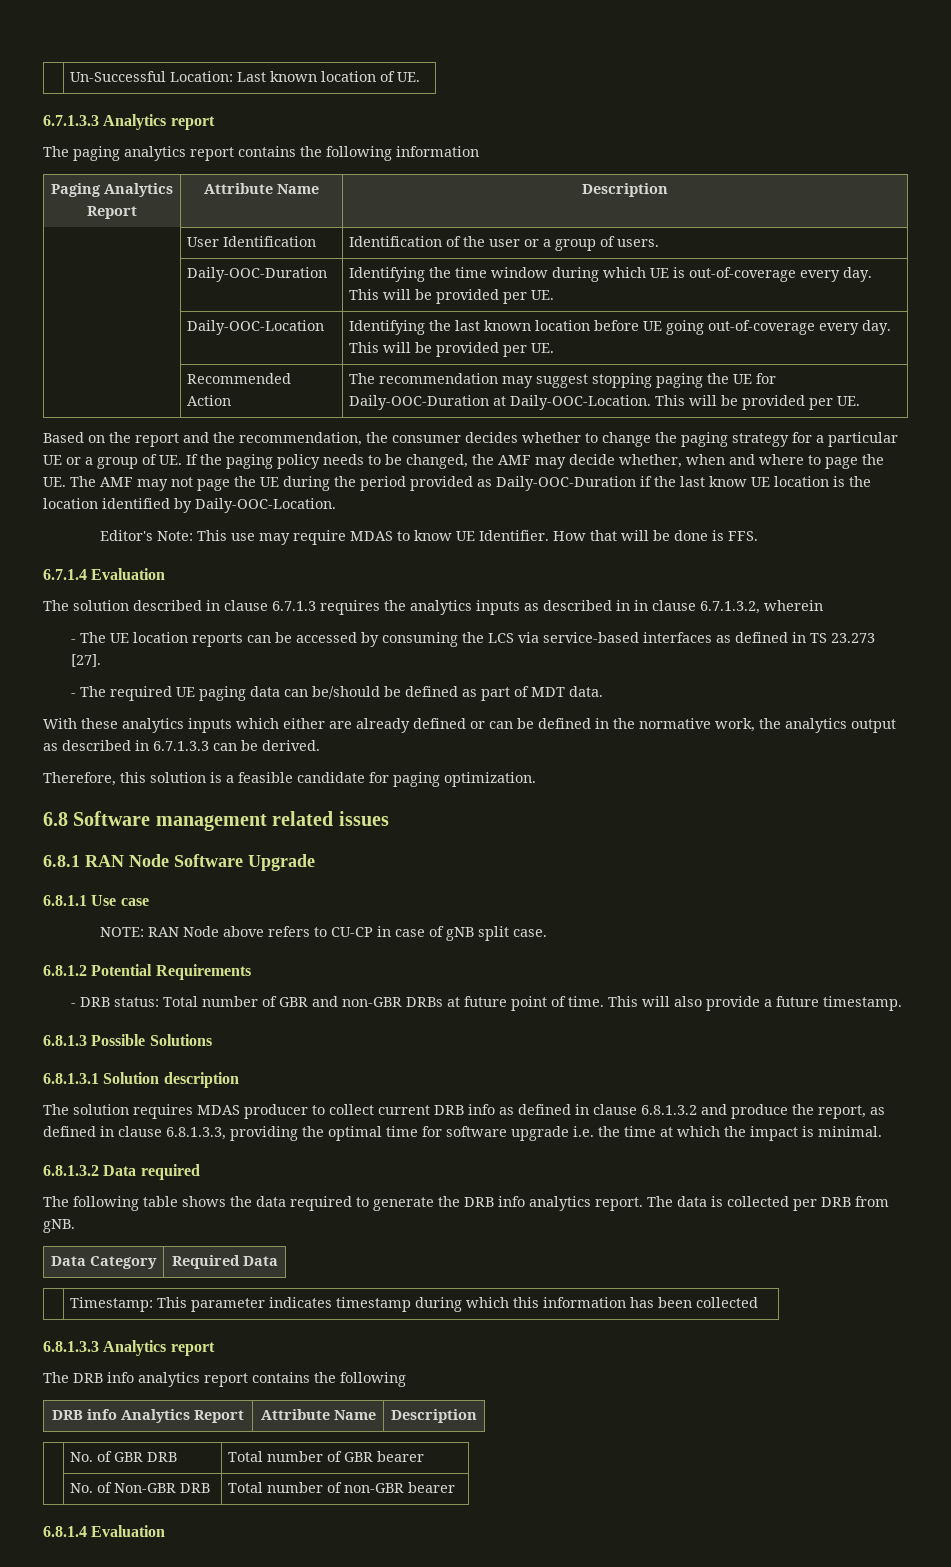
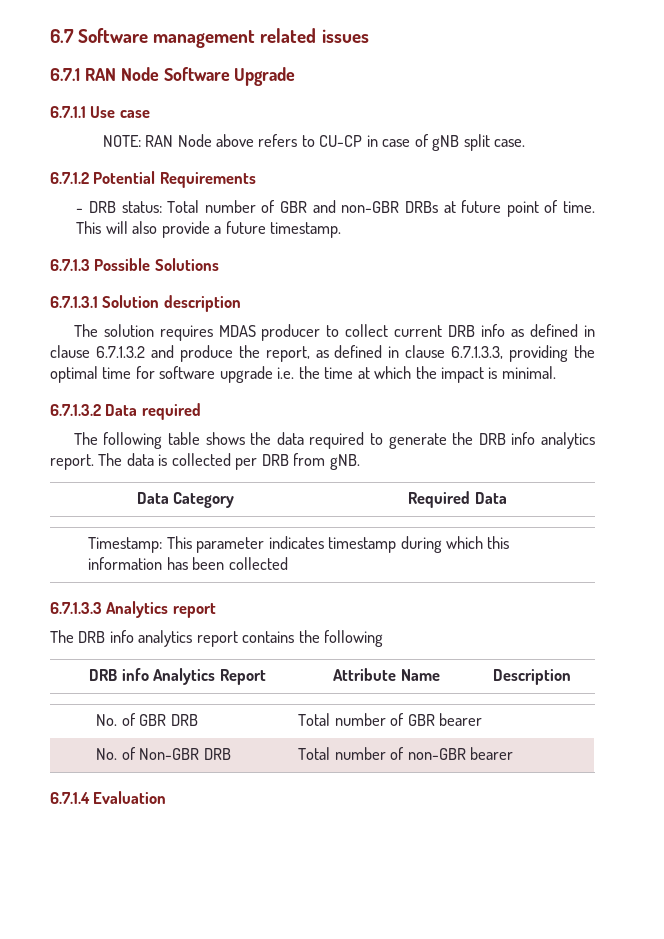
- | Un-Successful Location: Last known location of UE.
- 6.7.1.3.3 Analytics report
- The paging analytics report contains the following information
- Paging Analytics Report | Attribute Name | Description
- | User Identification | Identification of the user or a group of users.
- | Daily-OOC-Duration | Identifying the time window during which UE is out-of-coverage every day. This will be provided per UE.
- | Daily-OOC-Location | Identifying the last known location before UE going out-of-coverage every day. This will be provided per UE.
- | Recommended Action | The recommendation may suggest stopping paging the UE for Daily-OOC-Duration at Daily-OOC-Location. This will be provided per UE.
- Based on the report and the recommendation, the consumer decides whether to change the paging strategy for a particular UE or a group of UE. If the paging policy needs to be changed, the AMF may decide whether, when and where to page the UE. The AMF may not page the UE during the period provided as Daily-OOC-Duration if the last know UE location is the location identified by Daily-OOC-Location.
- Editor's Note: This use may require MDAS to know UE Identifier. How that will be done is FFS.
- 6.7.1.4 Evaluation
- The solution described in clause 6.7.1.3 requires the analytics inputs as described in in clause 6.7.1.3.2, wherein
- - The UE location reports can be accessed by consuming the LCS via service-based interfaces as defined in TS 23.273 [27].
- - The required UE paging data can be/should be defined as part of MDT data.
- With these analytics inputs which either are already defined or can be defined in the normative work, the analytics output as described in 6.7.1.3.3 can be derived.
- Therefore, this solution is a feasible candidate for paging optimization.
- 6.8 Software management related issues
+ 6.7 Software management related issues
- 6.8.1 RAN Node Software Upgrade
+ 6.7.1 RAN Node Software Upgrade
- 6.8.1.1 Use case
+ 6.7.1.1 Use case
- 6.8.1.2 Potential Requirements
+ 6.7.1.2 Potential Requirements
- 6.8.1.3 Possible Solutions
+ 6.7.1.3 Possible Solutions
- 6.8.1.3.1 Solution description
+ 6.7.1.3.1 Solution description
- The solution requires MDAS producer to collect current DRB info as defined in clause 6.8.1.3.2 and produce the report, as defined in clause 6.8.1.3.3, providing the optimal time for software upgrade i.e. the time at which the impact is minimal.
+ The solution requires MDAS producer to collect current DRB info as defined in clause 6.7.1.3.2 and produce the report, as defined in clause 6.7.1.3.3, providing the optimal time for software upgrade i.e. the time at which the impact is minimal.
- 6.8.1.3.2 Data required
+ 6.7.1.3.2 Data required
- 6.8.1.3.3 Analytics report
+ 6.7.1.3.3 Analytics report
- 6.8.1.4 Evaluation
+ 6.7.1.4 Evaluation

